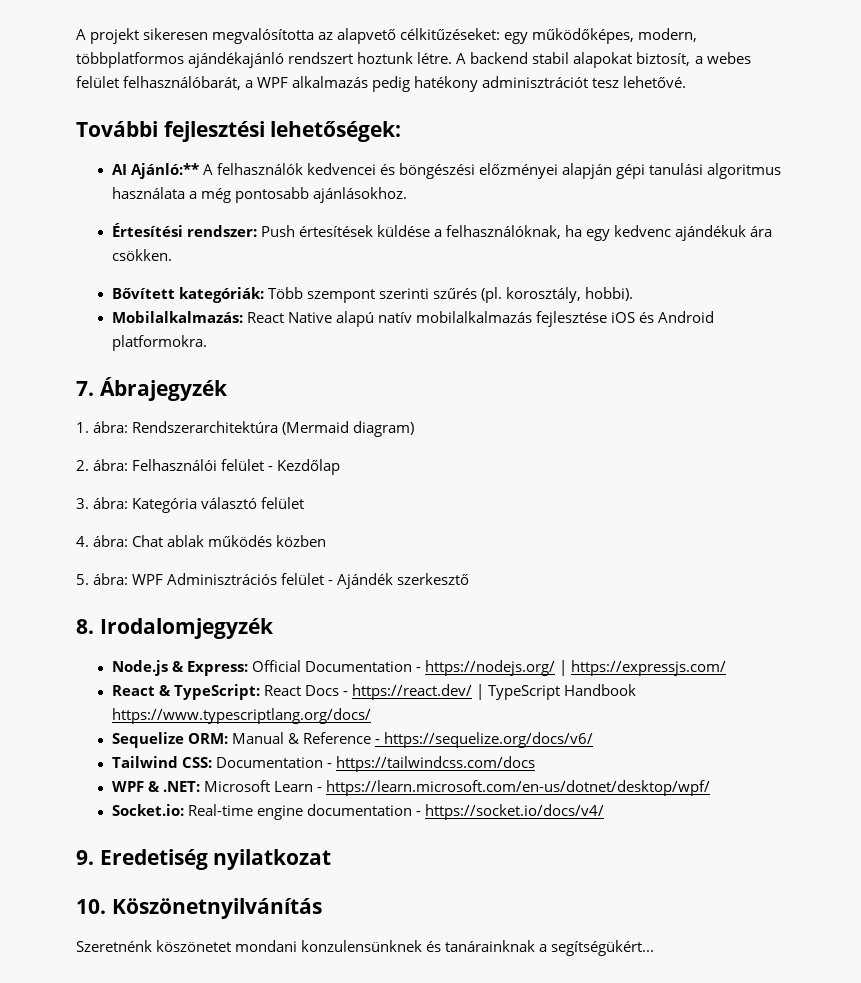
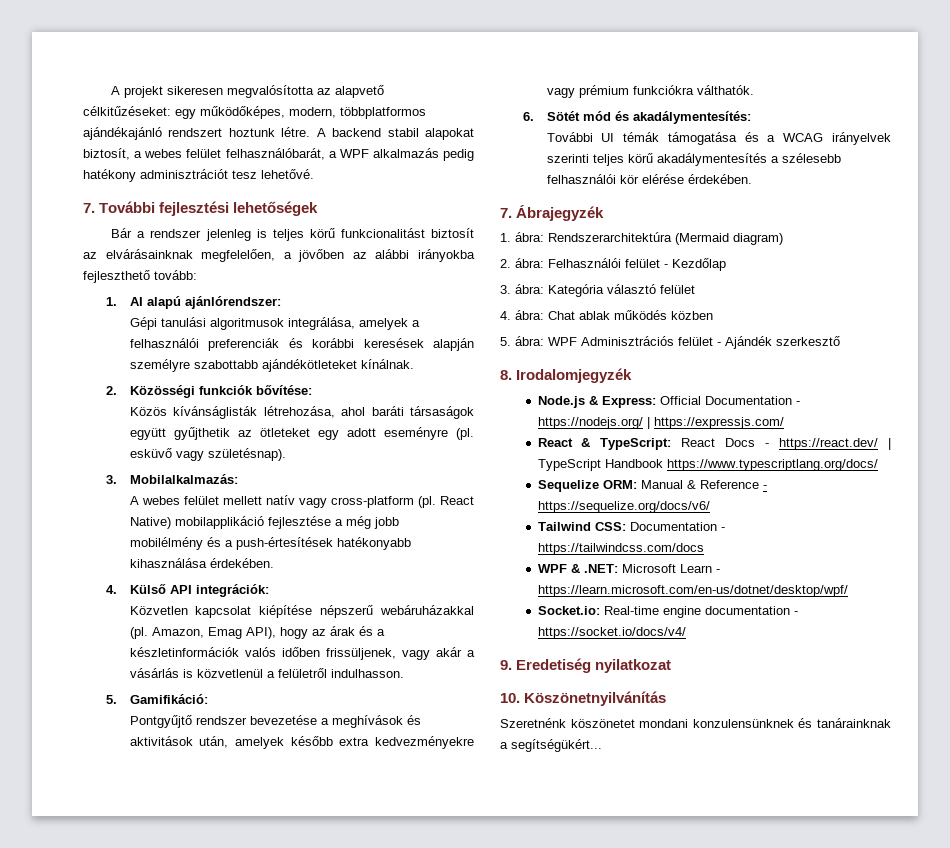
- További fejlesztési lehetőségek:
- AI Ajánló:** A felhasználók kedvencei és böngészési előzményei alapján gépi tanulási algoritmus használata a még pontosabb ajánlásokhoz.
- Értesítési rendszer: Push értesítések küldése a felhasználóknak, ha egy kedvenc ajándékuk ára csökken.
- Bővített kategóriák: Több szempont szerinti szűrés (pl. korosztály, hobbi).
- Mobilalkalmazás: React Native alapú natív mobilalkalmazás fejlesztése iOS és Android platformokra.
+ 7. További fejlesztési lehetőségek
+ Bár a rendszer jelenleg is teljes körű funkcionalitást biztosít az elvárásainknak megfelelően, a jövőben az alábbi irányokba fejleszthető tovább:
+ 1. AI alapú ajánlórendszer:
+ Gépi tanulási algoritmusok integrálása, amelyek a felhasználói preferenciák és korábbi keresések alapján személyre szabottabb ajándékötleteket kínálnak.
+ 2. Közösségi funkciók bővítése:
+ Közös kívánságlisták létrehozása, ahol baráti társaságok együtt gyűjthetik az ötleteket egy adott eseményre (pl. esküvő vagy születésnap).
+ 3. Mobilalkalmazás:
+ A webes felület mellett natív vagy cross-platform (pl. React Native) mobilapplikáció fejlesztése a még jobb mobilélmény és a push-értesítések hatékonyabb kihasználása érdekében.
+ 4. Külső API integrációk:
+ Közvetlen kapcsolat kiépítése népszerű webáruházakkal (pl. Amazon, Emag API), hogy az árak és a készletinformációk valós időben frissüljenek, vagy akár a vásárlás is közvetlenül a felületről indulhasson.
+ 5. Gamifikáció:
+ Pontgyűjtő rendszer bevezetése a meghívások és aktivitások után, amelyek később extra kedvezményekre vagy prémium funkciókra válthatók.
+ 6. Sötét mód és akadálymentesítés:
+ További UI témák támogatása és a WCAG irányelvek szerinti teljes körű akadálymentesítés a szélesebb felhasználói kör elérése érdekében.

